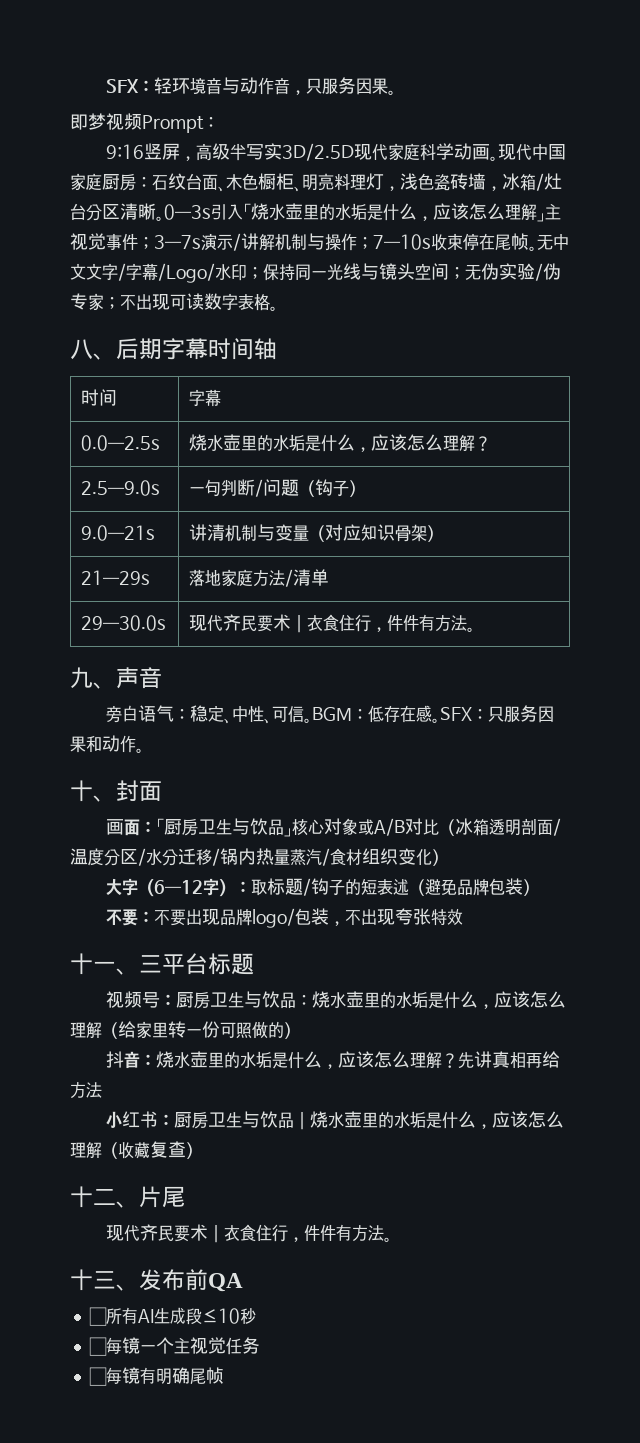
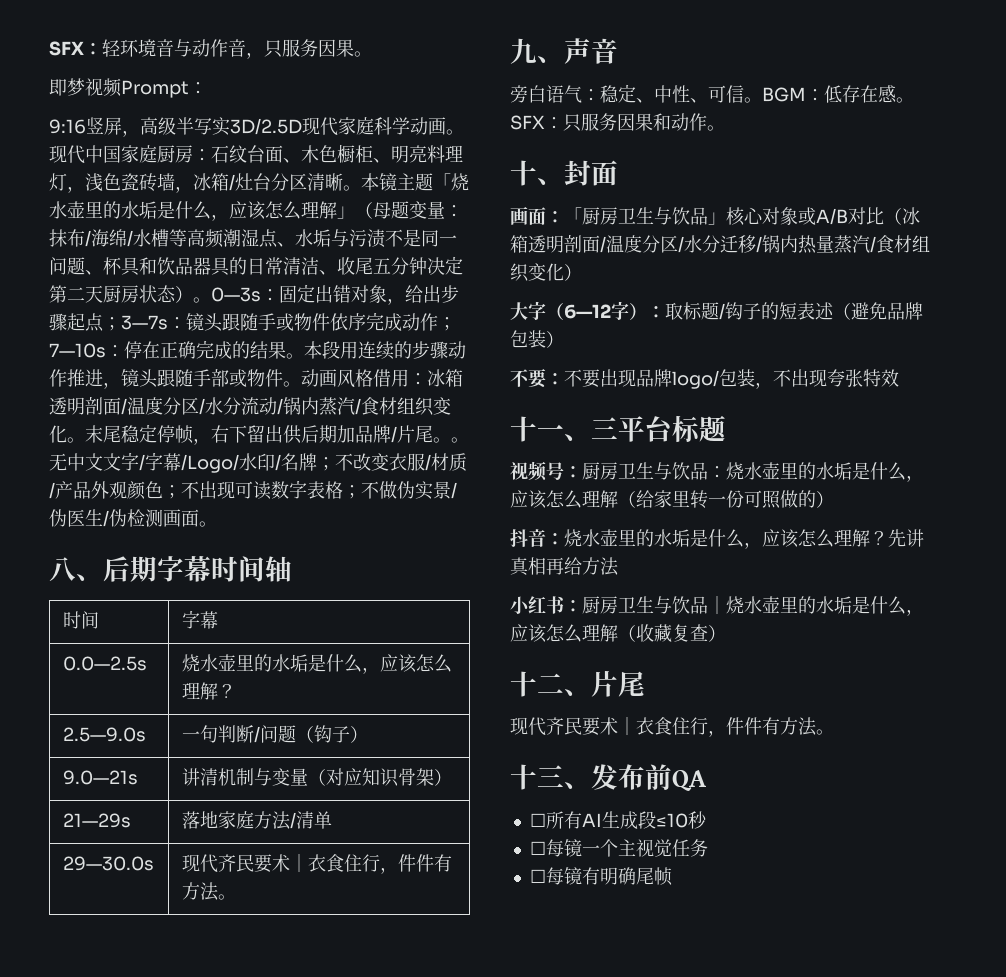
- 0—3s引入「烧水壶里的水垢是什么，应该怎么理解」主视觉事件；3—7s演示/讲解机制与操作；7—10s收束停在尾帧。
+ 本镜主题「烧水壶里的水垢是什么，应该怎么理解」（母题变量：抹布/海绵/水槽等高频潮湿点、水垢与污渍不是同一问题、杯具和饮品器具的日常清洁、收尾五分钟决定第二天厨房状态）。0—3s：固定出错对象，给出步骤起点；3—7s：镜头跟随手或物件依序完成动作；7—10s：停在正确完成的结果。本段用连续的步骤动作推进，镜头跟随手部或物件。动画风格借用：冰箱透明剖面/温度分区/水分流动/锅内蒸汽/食材组织变化。末尾稳定停帧，右下留出供后期加品牌/片尾。。
- 无中文文字/字幕/Logo/水印；保持同一光线与镜头空间；无伪实验/伪专家；不出现可读数字表格。
+ 无中文文字/字幕/Logo/水印/名牌；不改变衣服/材质/产品外观颜色；不出现可读数字表格；不做伪实景/伪医生/伪检测画面。

